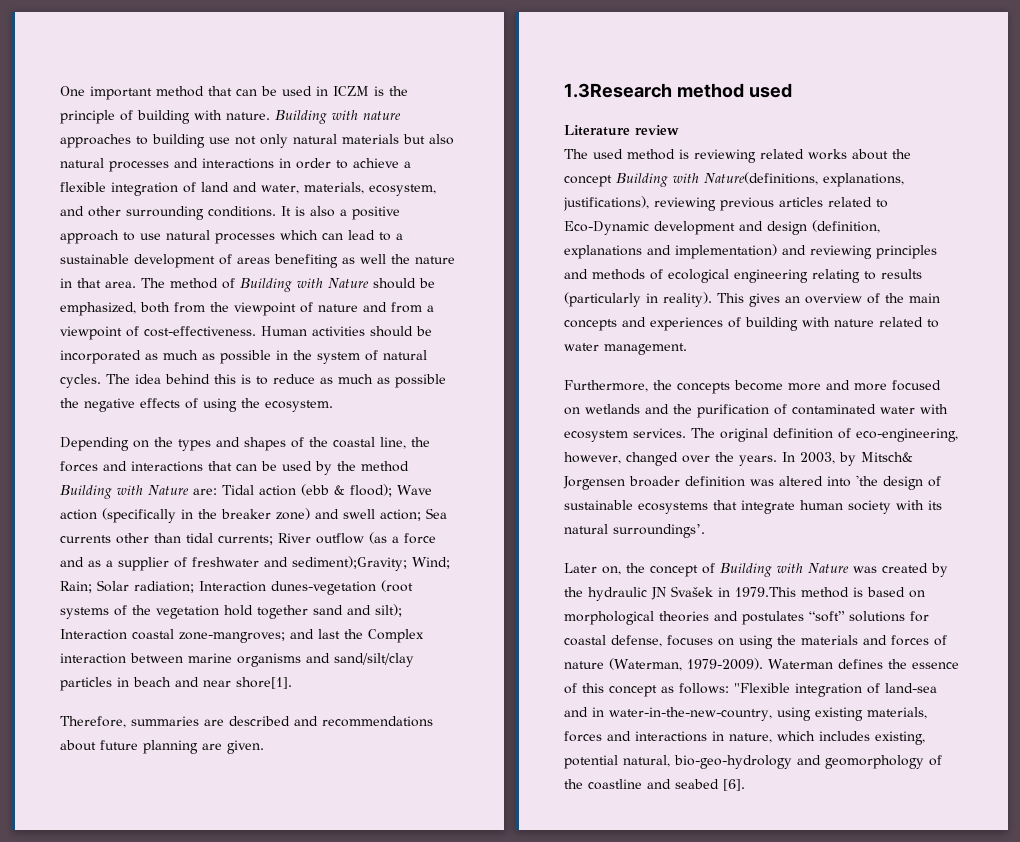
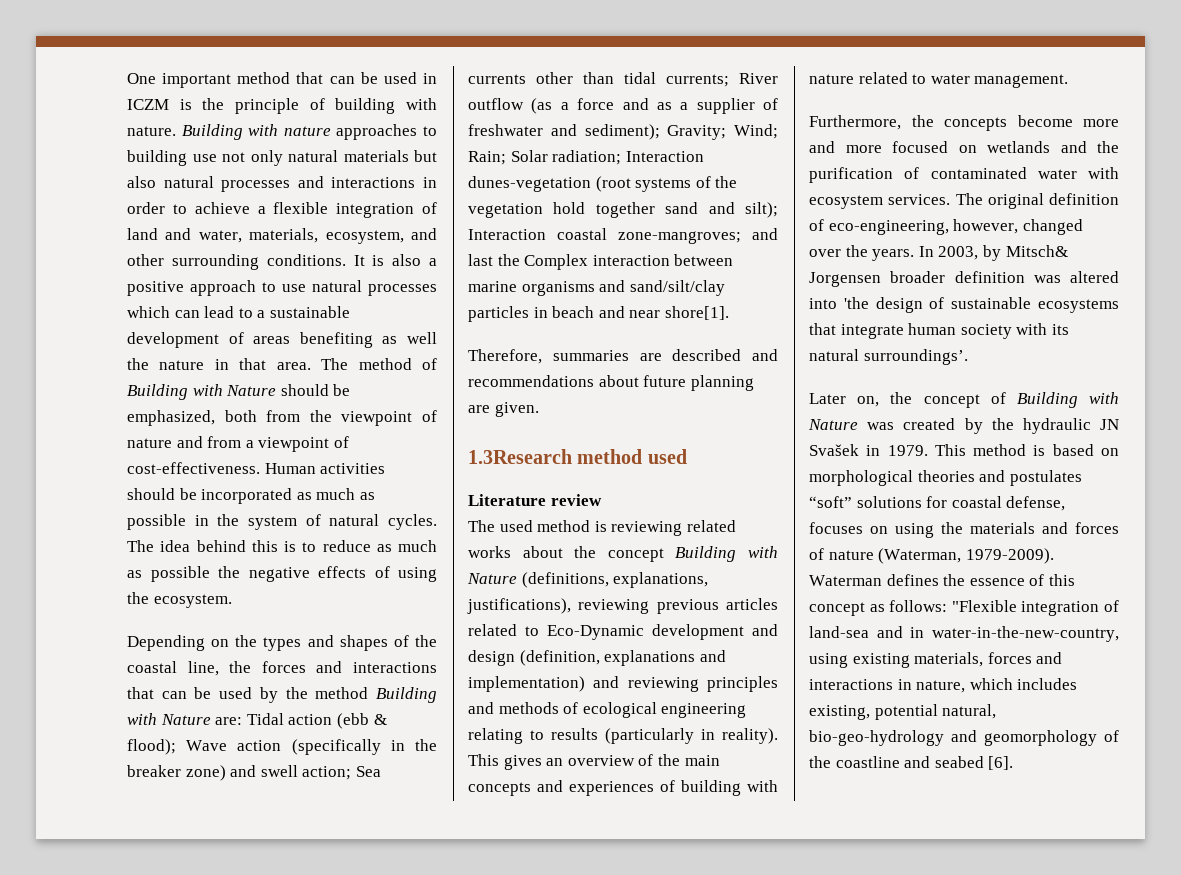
- River outflow (as a force and as a supplier of freshwater and sediment);Gravity;
+ River outflow (as a force and as a supplier of freshwater and sediment); Gravity;
- The used method is reviewing related works about the concept Building with Nature(definitions, explanations, justifications), reviewing previous articles related to Eco-Dynamic development and design (definition, explanations and implementation) and reviewing principles and methods of ecological engineering relating to results (particularly in reality).
+ The used method is reviewing related works about the concept Building with Nature (definitions, explanations, justifications), reviewing previous articles related to Eco-Dynamic development and design (definition, explanations and implementation) and reviewing principles and methods of ecological engineering relating to results (particularly in reality).
- Later on, the concept of Building with Nature was created by the hydraulic JN Svašek in 1979.This method is based on morphological theories and postulates “soft” solutions for coastal defense, focuses on using the materials and forces of nature (Waterman, 1979-2009).
+ Later on, the concept of Building with Nature was created by the hydraulic JN Svašek in 1979. This method is based on morphological theories and postulates “soft” solutions for coastal defense, focuses on using the materials and forces of nature (Waterman, 1979-2009).

